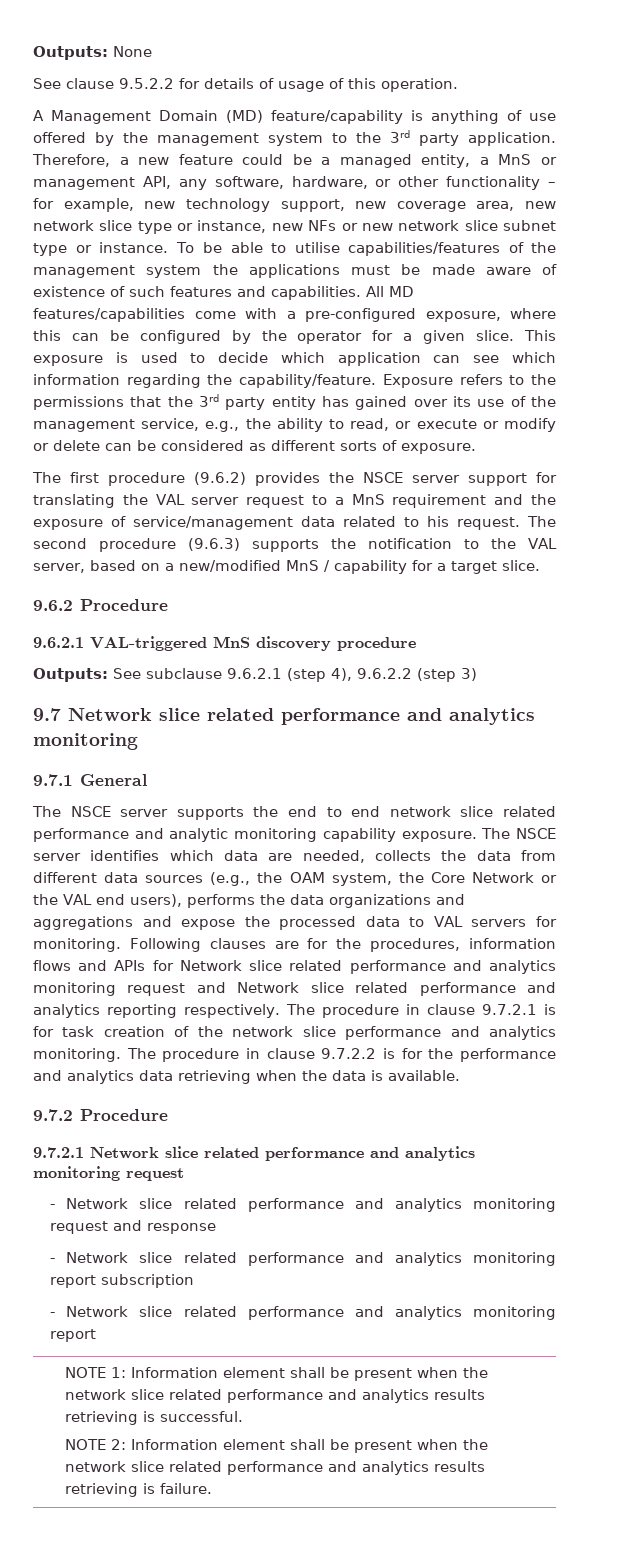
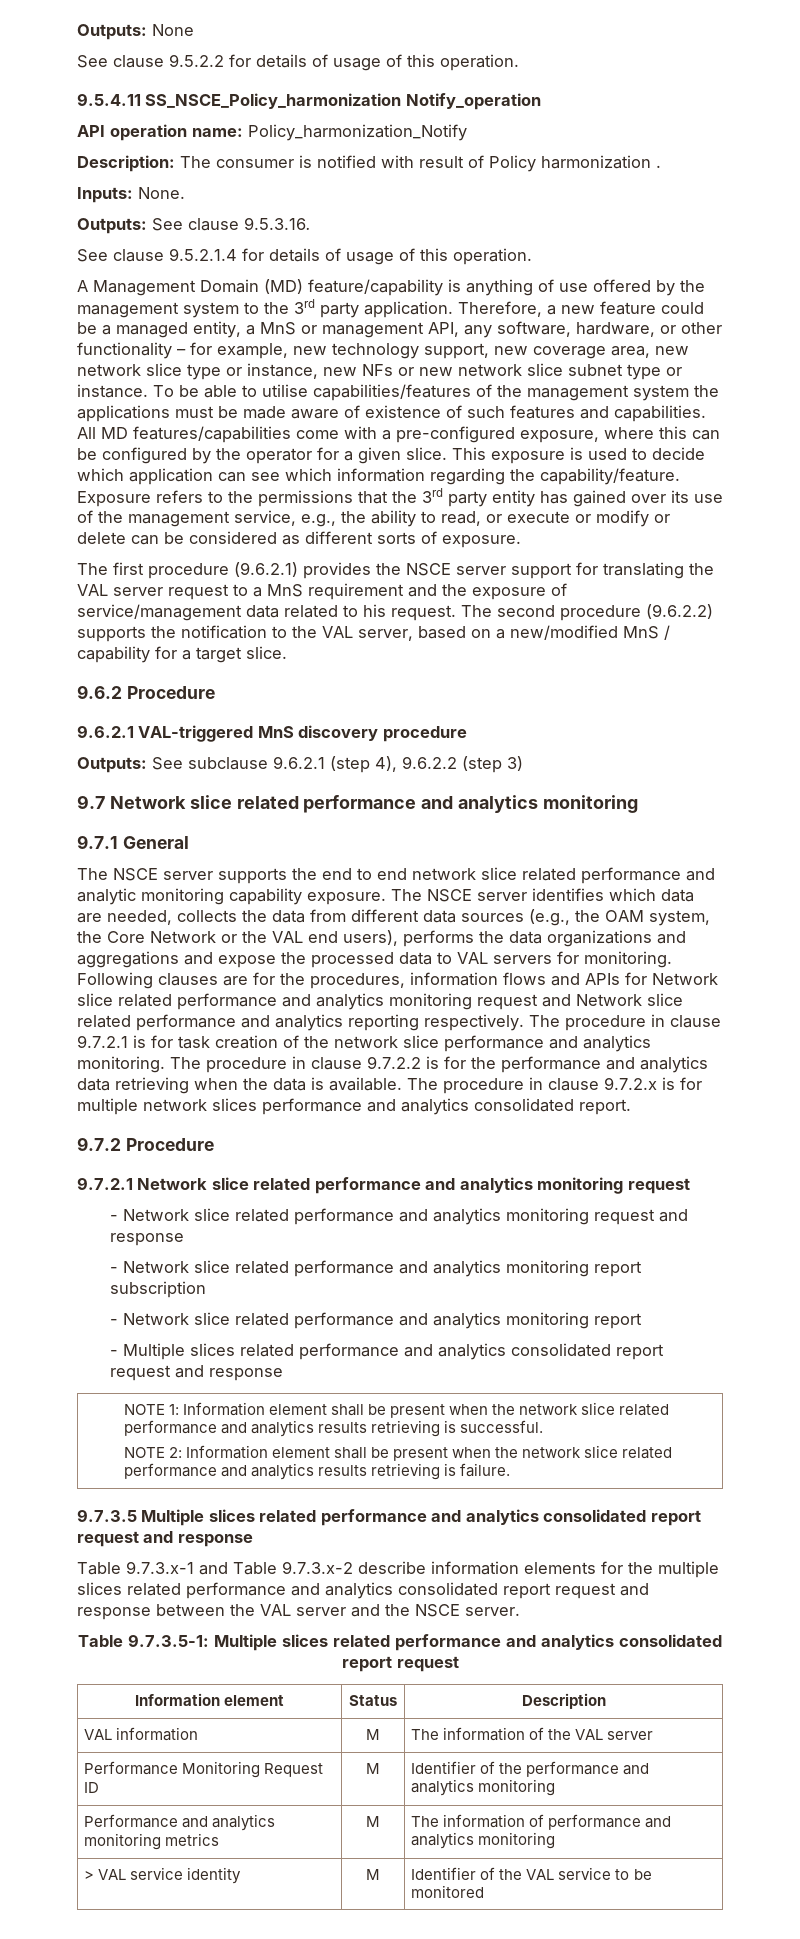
+ 9.5.4.11 SS_NSCE_Policy_harmonization Notify_operation
+ API operation name: Policy_harmonization_Notify
+ Description: The consumer is notified with result of Policy harmonization .
+ Inputs: None.
+ Outputs: See clause 9.5.3.16.
+ See clause 9.5.2.1.4 for details of usage of this operation.
- The first procedure (9.6.2) provides the NSCE server support for translating the VAL server request to a MnS requirement and the exposure of service/management data related to his request.
+ The first procedure (9.6.2.1) provides the NSCE server support for translating the VAL server request to a MnS requirement and the exposure of service/management data related to his request.
- The second procedure (9.6.3) supports the notification to the VAL server, based on a new/modified MnS / capability for a target slice.
+ The second procedure (9.6.2.2) supports the notification to the VAL server, based on a new/modified MnS / capability for a target slice.
+ The procedure in clause 9.7.2.x is for multiple network slices performance and analytics consolidated report.
+ - Multiple slices related performance and analytics consolidated report request and response
+ 9.7.3.5 Multiple slices related performance and analytics consolidated report request and response
+ Table 9.7.3.x-1 and Table 9.7.3.x-2 describe information elements for the multiple slices related performance and analytics consolidated report request and response between the VAL server and the NSCE server.
+ Table 9.7.3.5-1: Multiple slices related performance and analytics consolidated report request
+ Information element | Status | Description
+ VAL information | M | The information of the VAL server
+ Performance Monitoring Request ID | M | Identifier of the performance and analytics monitoring
+ Performance and analytics monitoring metrics | M | The information of performance and analytics monitoring
+ > VAL service identity | M | Identifier of the VAL service to be monitored

